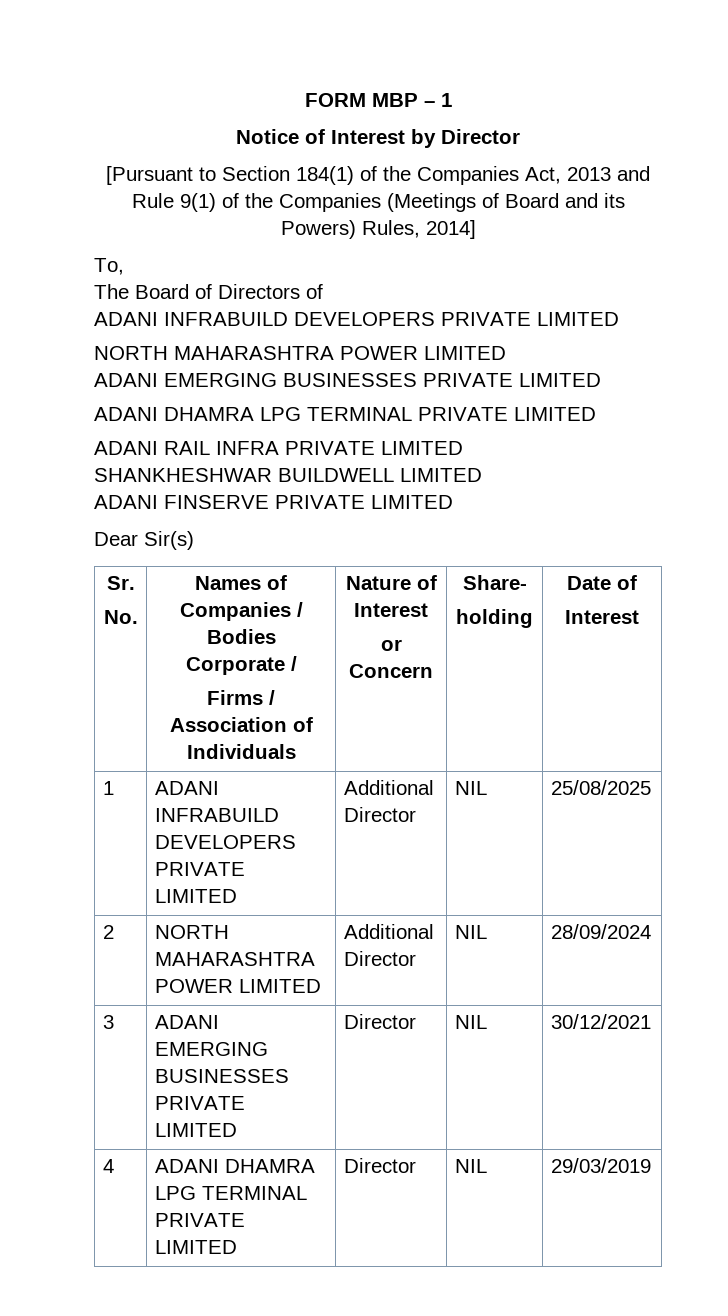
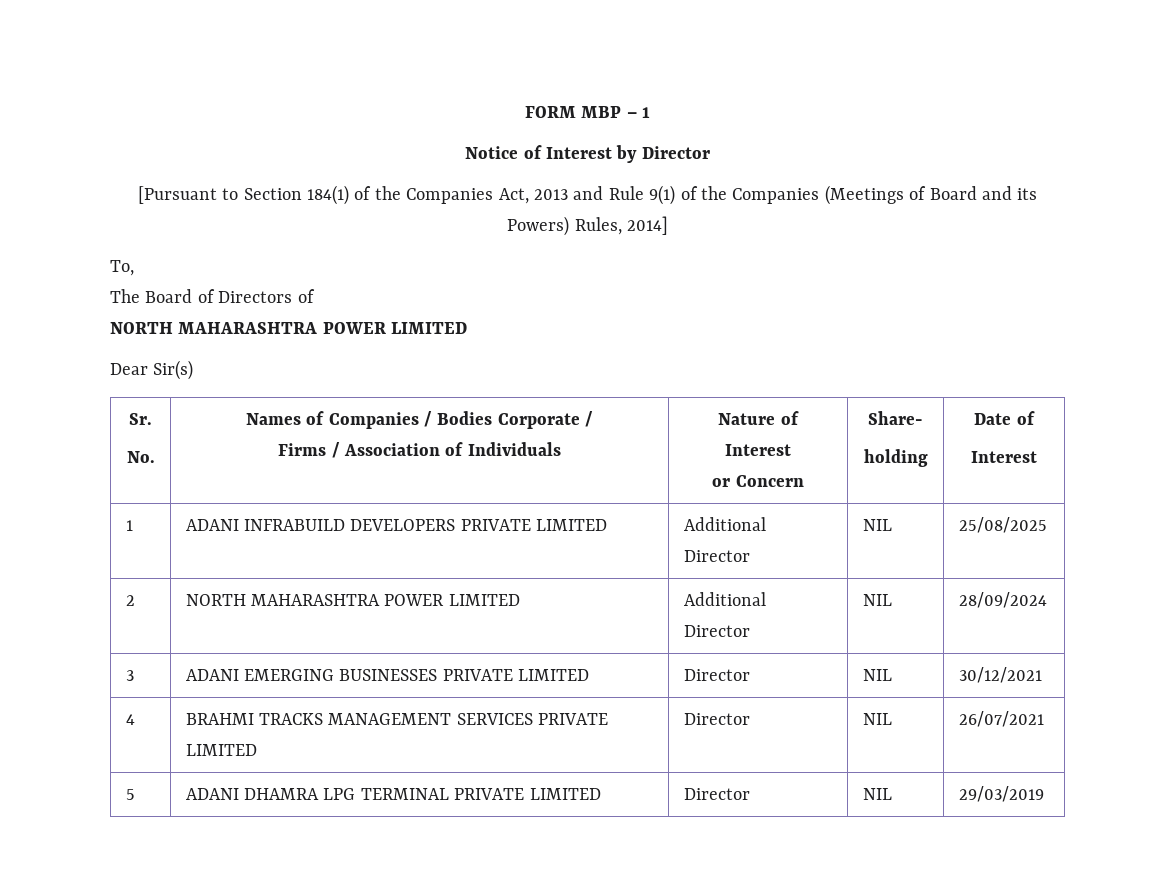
  The Board of Directors of
- ADANI INFRABUILD DEVELOPERS PRIVATE LIMITED
  NORTH MAHARASHTRA POWER LIMITED
- ADANI EMERGING BUSINESSES PRIVATE LIMITED
- ADANI DHAMRA LPG TERMINAL PRIVATE LIMITED
- ADANI RAIL INFRA PRIVATE LIMITED
- SHANKHESHWAR BUILDWELL LIMITED
- ADANI FINSERVE PRIVATE LIMITED
- 4 | ADANI DHAMRA LPG TERMINAL PRIVATE LIMITED | Director | NIL | 29/03/2019
+ 4 | BRAHMI TRACKS MANAGEMENT SERVICES PRIVATE LIMITED | Director | NIL | 26/07/2021
+ 5 | ADANI DHAMRA LPG TERMINAL PRIVATE LIMITED | Director | NIL | 29/03/2019

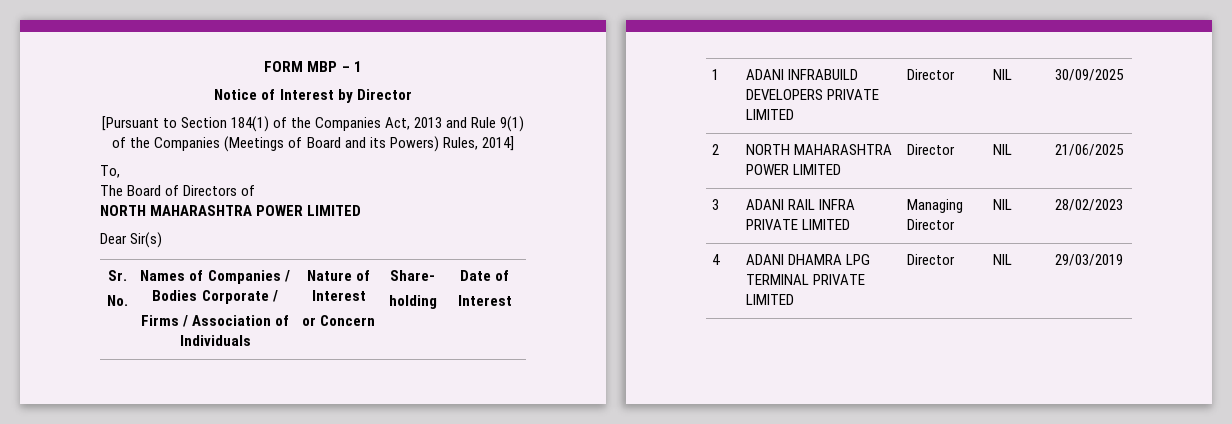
- 1 | ADANI INFRABUILD DEVELOPERS PRIVATE LIMITED | Additional Director | NIL | 25/08/2025
+ 1 | ADANI INFRABUILD DEVELOPERS PRIVATE LIMITED | Director | NIL | 30/09/2025
- 2 | NORTH MAHARASHTRA POWER LIMITED | Additional Director | NIL | 28/09/2024
+ 2 | NORTH MAHARASHTRA POWER LIMITED | Director | NIL | 21/06/2025
- 3 | ADANI EMERGING BUSINESSES PRIVATE LIMITED | Director | NIL | 30/12/2021
+ 3 | ADANI RAIL INFRA PRIVATE LIMITED | Managing Director | NIL | 28/02/2023
- 4 | BRAHMI TRACKS MANAGEMENT SERVICES PRIVATE LIMITED | Director | NIL | 26/07/2021
- 5 | ADANI DHAMRA LPG TERMINAL PRIVATE LIMITED | Director | NIL | 29/03/2019
+ 4 | ADANI DHAMRA LPG TERMINAL PRIVATE LIMITED | Director | NIL | 29/03/2019

